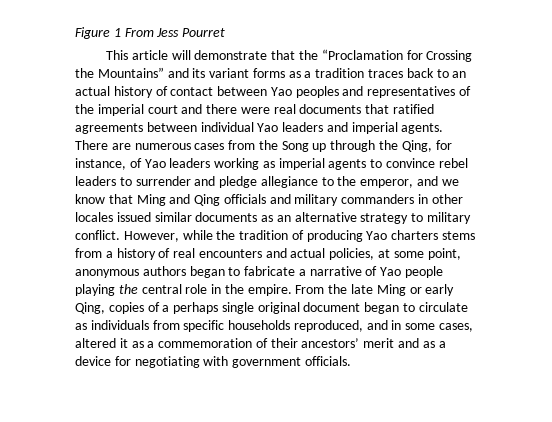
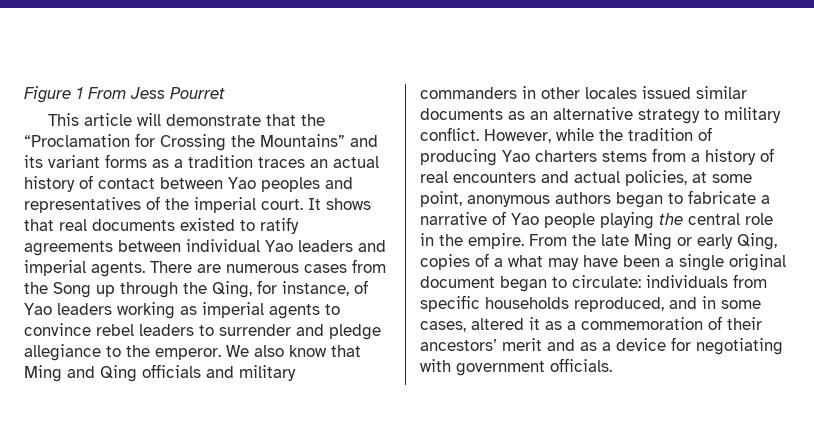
- This article will demonstrate that the “Proclamation for Crossing the Mountains” and its variant forms as a tradition traces back to an actual history of contact between Yao peoples and representatives of the imperial court and there were real documents that ratified agreements between individual Yao leaders and imperial agents.
+ This article will demonstrate that the “Proclamation for Crossing the Mountains” and its variant forms as a tradition traces an actual history of contact between Yao peoples and representatives of the imperial court. It shows that real documents existed to ratify agreements between individual Yao leaders and imperial agents.
- There are numerous cases from the Song up through the Qing, for instance, of Yao leaders working as imperial agents to convince rebel leaders to surrender and pledge allegiance to the emperor, and we know that Ming and Qing officials and military commanders in other locales issued similar documents as an alternative strategy to military conflict.
+ There are numerous cases from the Song up through the Qing, for instance, of Yao leaders working as imperial agents to convince rebel leaders to surrender and pledge allegiance to the emperor. We also know that Ming and Qing officials and military commanders in other locales issued similar documents as an alternative strategy to military conflict.
- From the late Ming or early Qing, copies of a perhaps single original document began to circulate as individuals from specific households reproduced, and in some cases, altered it as a commemoration of their ancestors’ merit and as a device for negotiating with government officials.
+ From the late Ming or early Qing, copies of a what may have been a single original document began to circulate: individuals from specific households reproduced, and in some cases, altered it as a commemoration of their ancestors’ merit and as a device for negotiating with government officials.

